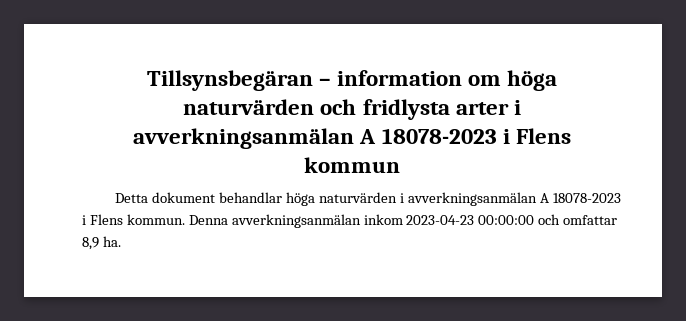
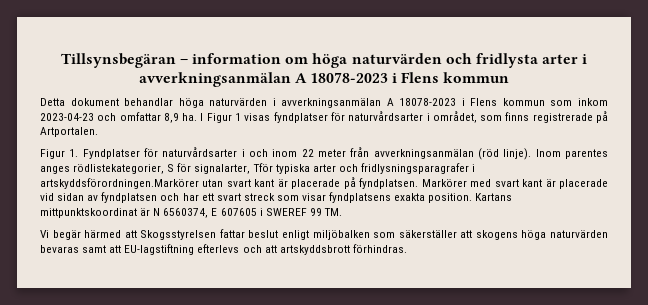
- Detta dokument behandlar höga naturvärden i avverkningsanmälan A 18078-2023 i Flens kommun. Denna avverkningsanmälan inkom 2023-04-23 00:00:00 och omfattar 8,9 ha.
+ Detta dokument behandlar höga naturvärden i avverkningsanmälan A 18078-2023 i Flens kommun som inkom 2023-04-23 och omfattar 8,9 ha.
+ I Figur 1 visas fyndplatser för naturvårdsarter i området, som finns registrerade på Artportalen.
+ Figur 1. Fyndplatser för naturvårdsarter i och inom 22 meter från avverkningsanmälan (röd linje). Inom parentes anges rödlistekategorier, S för signalarter, Tför typiska arter och fridlysningsparagrafer i artskyddsförordningen.Markörer utan svart kant är placerade på fyndplatsen. Markörer med svart kant är placerade vid sidan av fyndplatsen och har ett svart streck som visar fyndplatsens exakta position. Kartans mittpunktskoordinat är N 6560374, E 607605 i SWEREF 99 TM.
+ Vi begär härmed att Skogsstyrelsen fattar beslut enligt miljöbalken som säkerställer att skogens höga naturvärden bevaras samt att EU-lagstiftning efterlevs och att artskyddsbrott förhindras.

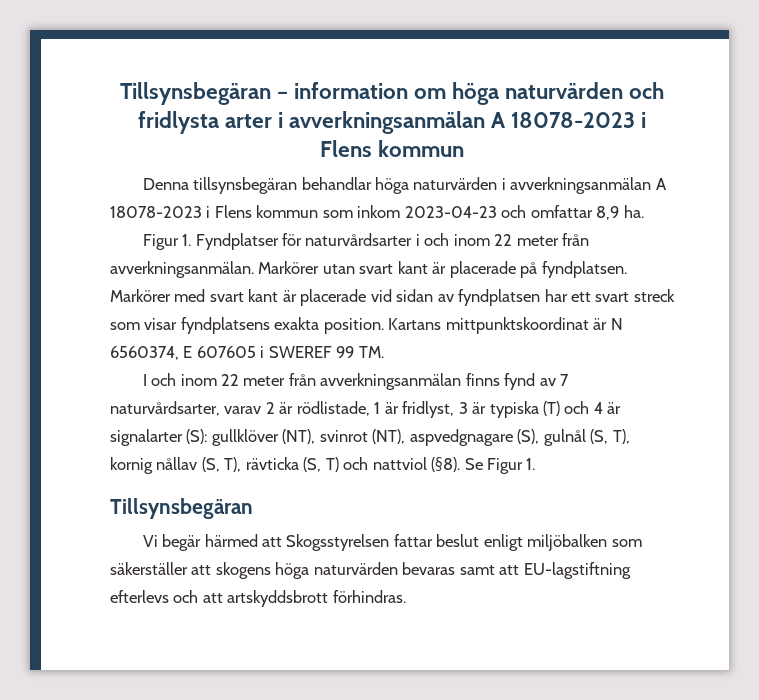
- Detta dokument behandlar höga naturvärden i avverkningsanmälan A 18078-2023 i Flens kommun som inkom 2023-04-23 och omfattar 8,9 ha. I Figur 1 visas fyndplatser för naturvårdsarter i området, som finns registrerade på Artportalen.
+ Denna tillsynsbegäran behandlar höga naturvärden i avverkningsanmälan A 18078-2023 i Flens kommun som inkom 2023-04-23 och omfattar 8,9 ha.
- Figur 1. Fyndplatser för naturvårdsarter i och inom 22 meter från avverkningsanmälan (röd linje). Inom parentes anges rödlistekategorier, S för signalarter, Tför typiska arter och fridlysningsparagrafer i artskyddsförordningen.Markörer utan svart kant är placerade på fyndplatsen.
+ Figur 1. Fyndplatser för naturvårdsarter i och inom 22 meter från avverkningsanmälan. Markörer utan svart kant är placerade på fyndplatsen.
- Markörer med svart kant är placerade vid sidan av fyndplatsen och har ett svart streck som visar fyndplatsens exakta position.
+ Markörer med svart kant är placerade vid sidan av fyndplatsen har ett svart streck som visar fyndplatsens exakta position.
+ I och inom 22 meter från avverkningsanmälan finns fynd av 7 naturvårdsarter, varav 2 är rödlistade, 1 är fridlyst, 3 är typiska (T) och 4 är signalarter (S): gullklöver (NT), svinrot (NT), aspvedgnagare (S), gulnål (S, T), kornig nållav (S, T), rävticka (S, T) och nattviol (§8). Se Figur 1.
+ Tillsynsbegäran

